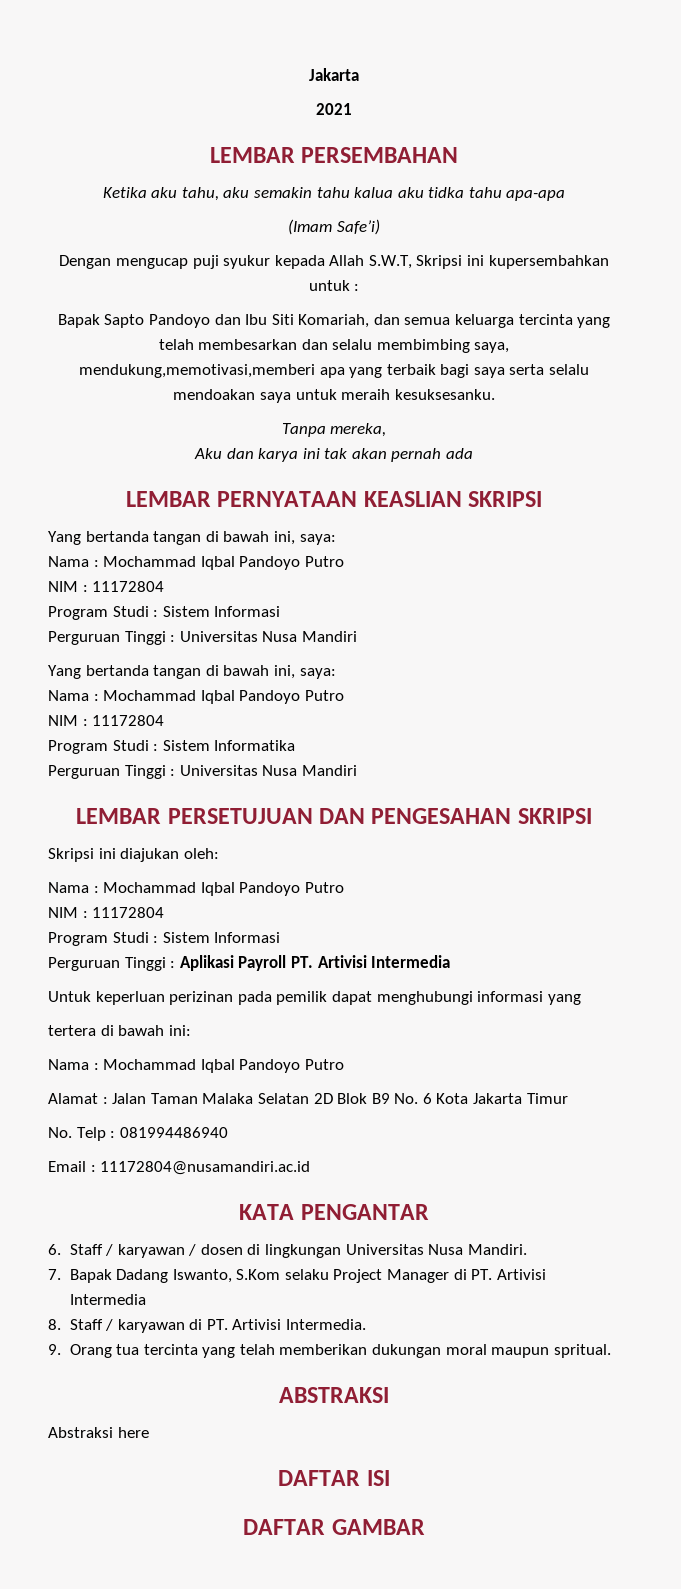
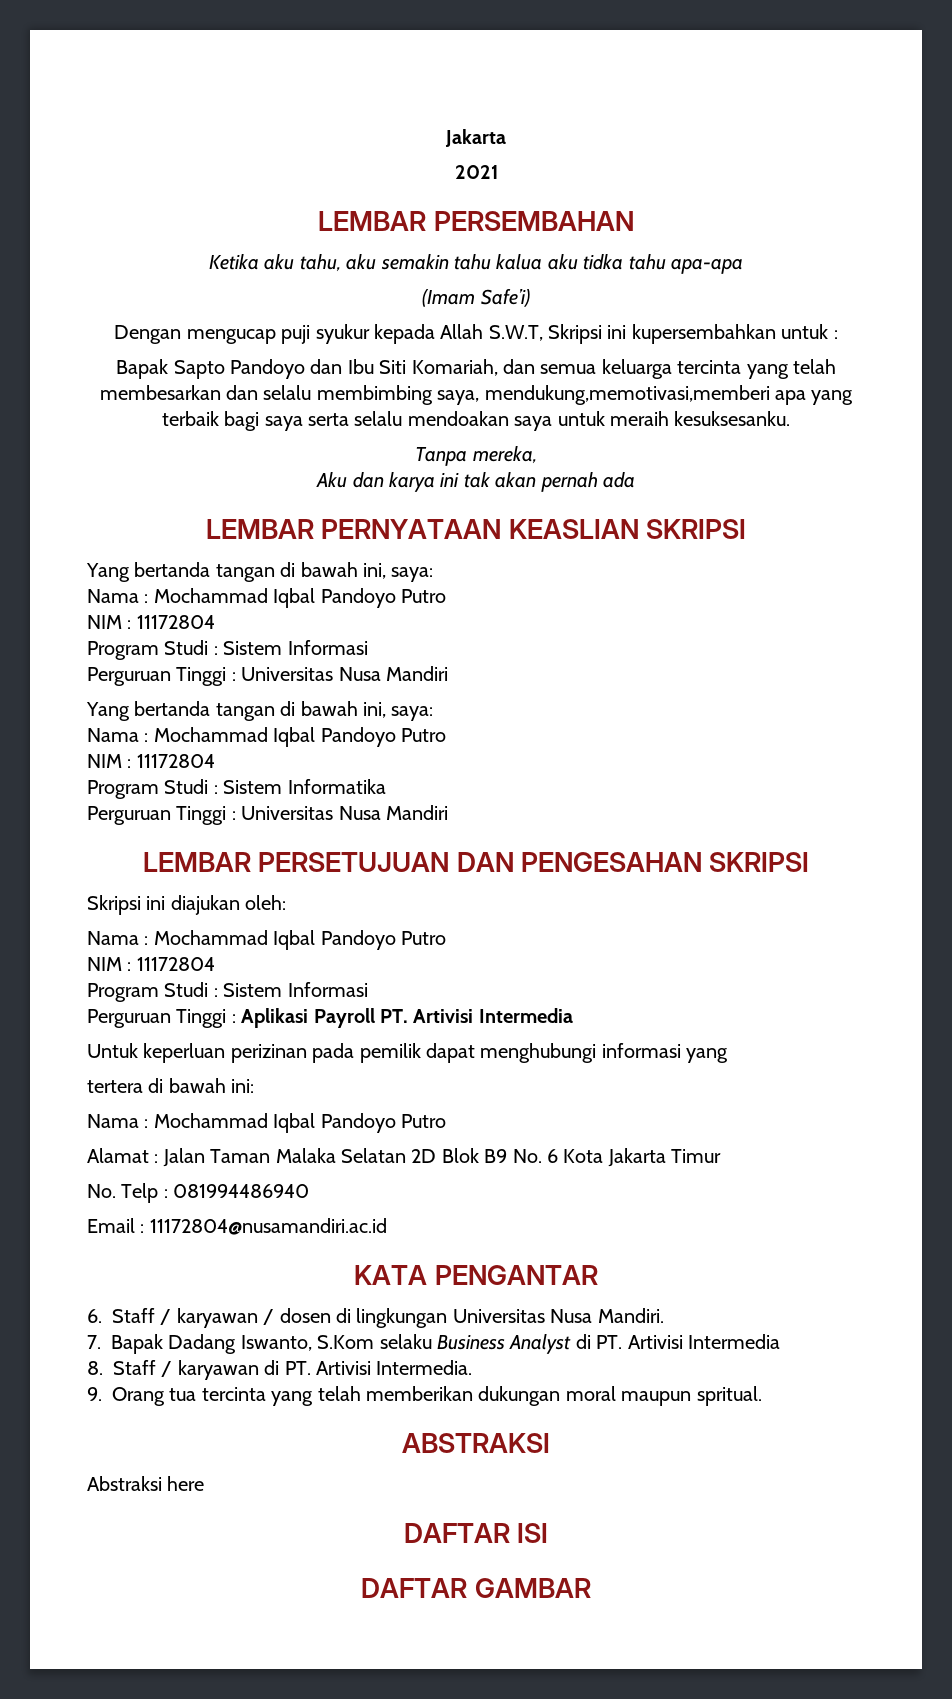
- 7. Bapak Dadang Iswanto, S.Kom selaku Project Manager di PT. Artivisi Intermedia
+ 7. Bapak Dadang Iswanto, S.Kom selaku Business Analyst di PT. Artivisi Intermedia

